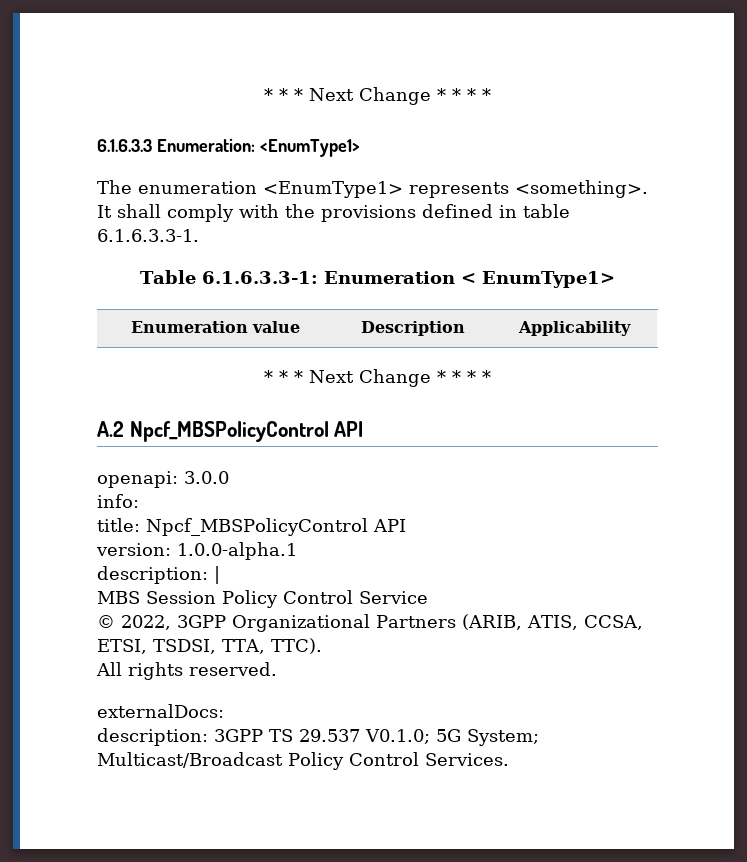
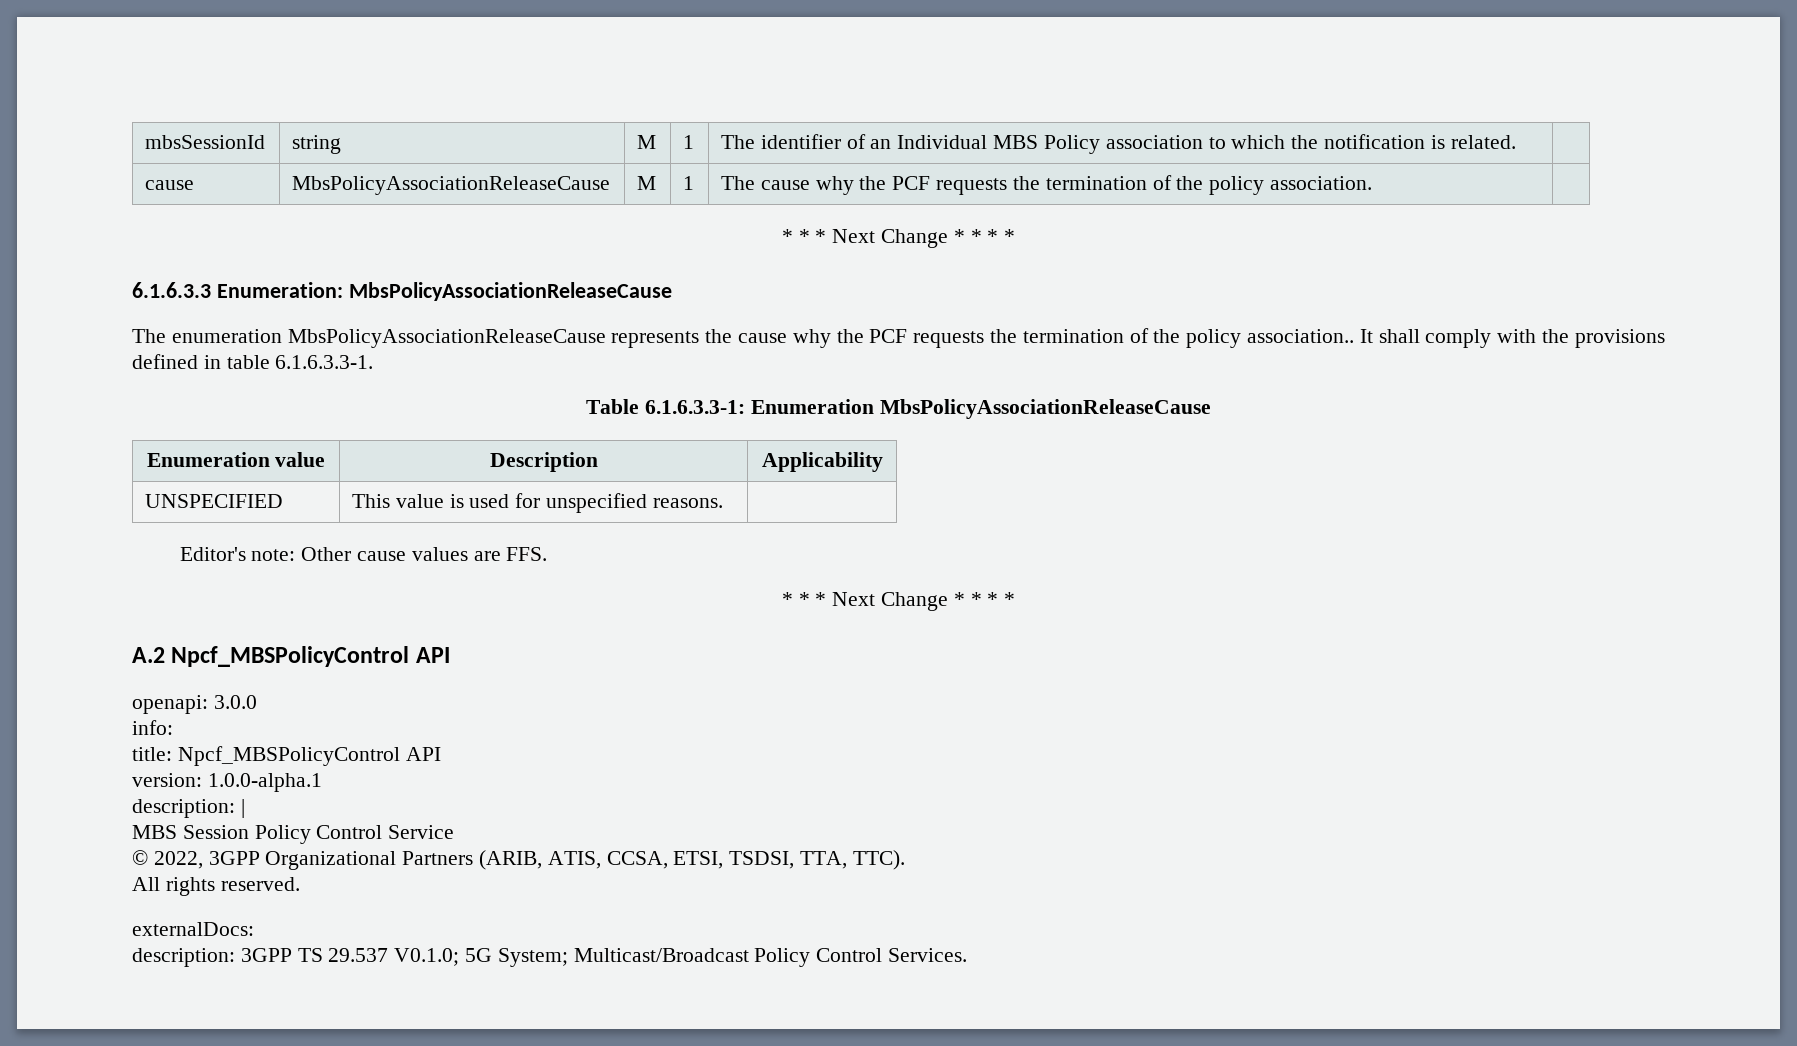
+ mbsSessionId | string | M | 1 | The identifier of an Individual MBS Policy association to which the notification is related. |
+ cause | MbsPolicyAssociationReleaseCause | M | 1 | The cause why the PCF requests the termination of the policy association. |
- 6.1.6.3.3 Enumeration: <EnumType1>
+ 6.1.6.3.3 Enumeration: MbsPolicyAssociationReleaseCause
- The enumeration <EnumType1> represents <something>.
+ The enumeration MbsPolicyAssociationReleaseCause represents the cause why the PCF requests the termination of the policy association..
- Table 6.1.6.3.3-1: Enumeration < EnumType1>
+ Table 6.1.6.3.3-1: Enumeration MbsPolicyAssociationReleaseCause
+ UNSPECIFIED | This value is used for unspecified reasons. |
+ Editor's note: Other cause values are FFS.

